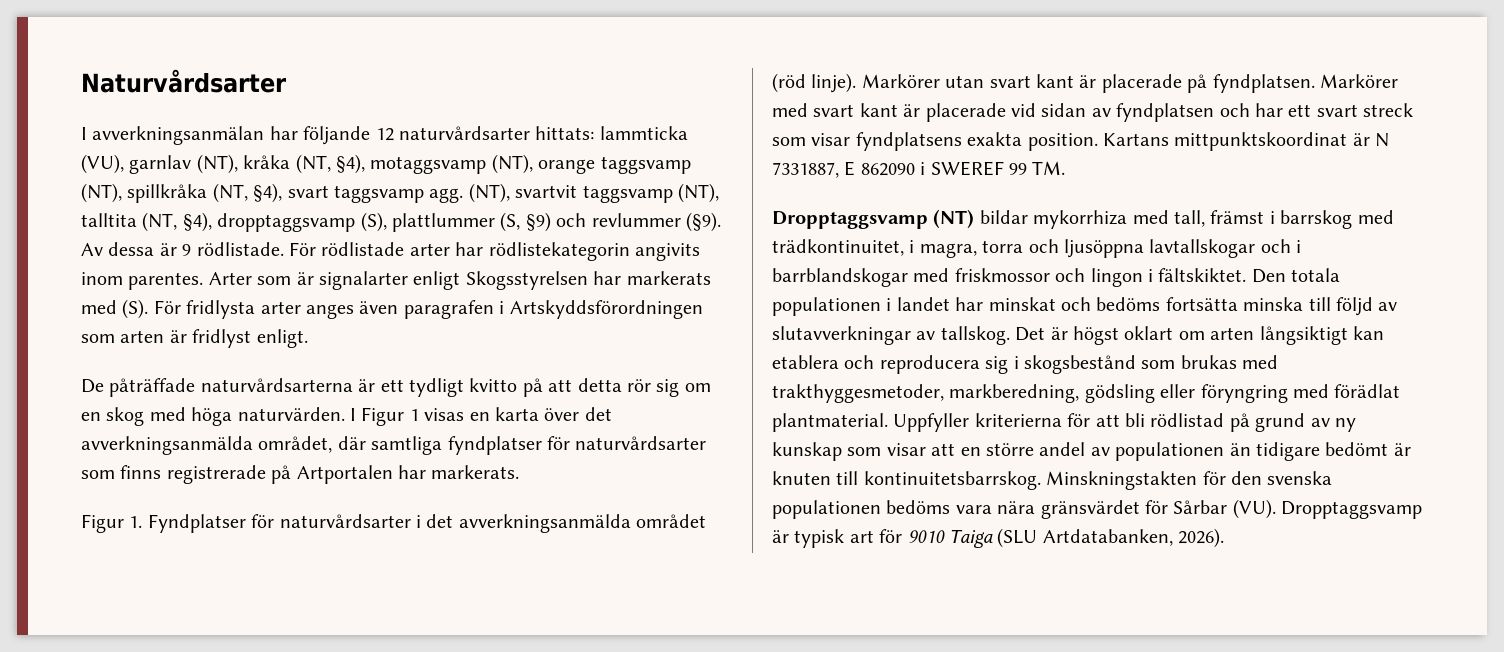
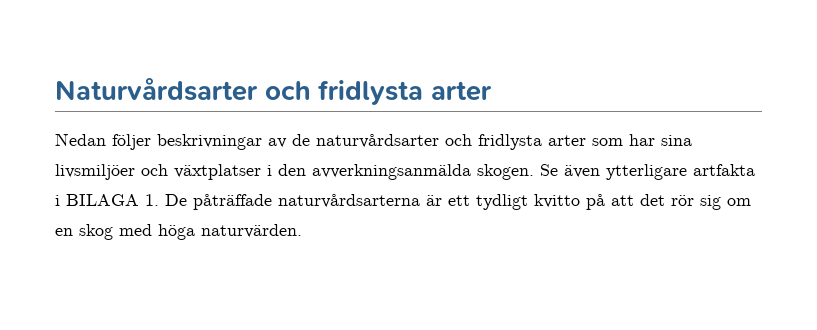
- Naturvårdsarter
- I avverkningsanmälan har följande 12 naturvårdsarter hittats: lammticka (VU), garnlav (NT), kråka (NT, §4), motaggsvamp (NT), orange taggsvamp (NT), spillkråka (NT, §4), svart taggsvamp agg. (NT), svartvit taggsvamp (NT), talltita (NT, §4), dropptaggsvamp (S), plattlummer (S, §9) och revlummer (§9). Av dessa är 9 rödlistade. För rödlistade arter har rödlistekategorin angivits inom parentes. Arter som är signalarter enligt Skogsstyrelsen har markerats med (S). För fridlysta arter anges även paragrafen i Artskyddsförordningen som arten är fridlyst enligt.
- De påträffade naturvårdsarterna är ett tydligt kvitto på att detta rör sig om en skog med höga naturvärden. I Figur 1 visas en karta över det avverkningsanmälda området, där samtliga fyndplatser för naturvårdsarter som finns registrerade på Artportalen har markerats.
- Figur 1. Fyndplatser för naturvårdsarter i det avverkningsanmälda området (röd linje). Markörer utan svart kant är placerade på fyndplatsen. Markörer med svart kant är placerade vid sidan av fyndplatsen och har ett svart streck som visar fyndplatsens exakta position. Kartans mittpunktskoordinat är N 7331887, E 862090 i SWEREF 99 TM.
- Dropptaggsvamp (NT) bildar mykorrhiza med tall, främst i barrskog med trädkontinuitet, i magra, torra och ljusöppna lavtallskogar och i barrblandskogar med friskmossor och lingon i fältskiktet. Den totala populationen i landet har minskat och bedöms fortsätta minska till följd av slutavverkningar av tallskog. Det är högst oklart om arten långsiktigt kan etablera och reproducera sig i skogsbestånd som brukas med trakthyggesmetoder, markberedning, gödsling eller föryngring med förädlat plantmaterial. Uppfyller kriterierna för att bli rödlistad på grund av ny kunskap som visar att en större andel av populationen än tidigare bedömt är knuten till kontinuitetsbarrskog. Minskningstakten för den svenska populationen bedöms vara nära gränsvärdet för Sårbar (VU). Dropptaggsvamp är typisk art för 9010 Taiga (SLU Artdatabanken, 2026).
+ Naturvårdsarter och fridlysta arter
+ Nedan följer beskrivningar av de naturvårdsarter och fridlysta arter som har sina livsmiljöer och växtplatser i den avverkningsanmälda skogen. Se även ytterligare artfakta i BILAGA 1. De påträffade naturvårdsarterna är ett tydligt kvitto på att det rör sig om en skog med höga naturvärden.

